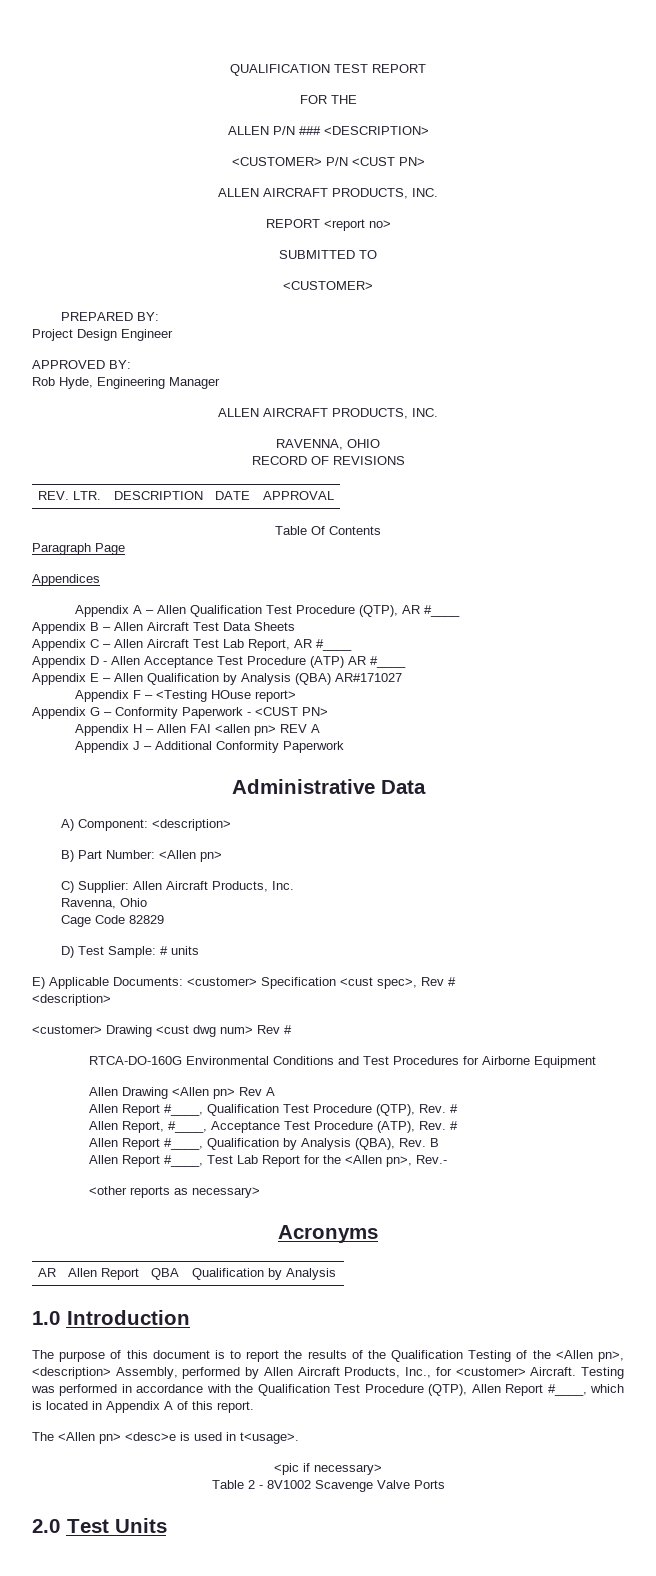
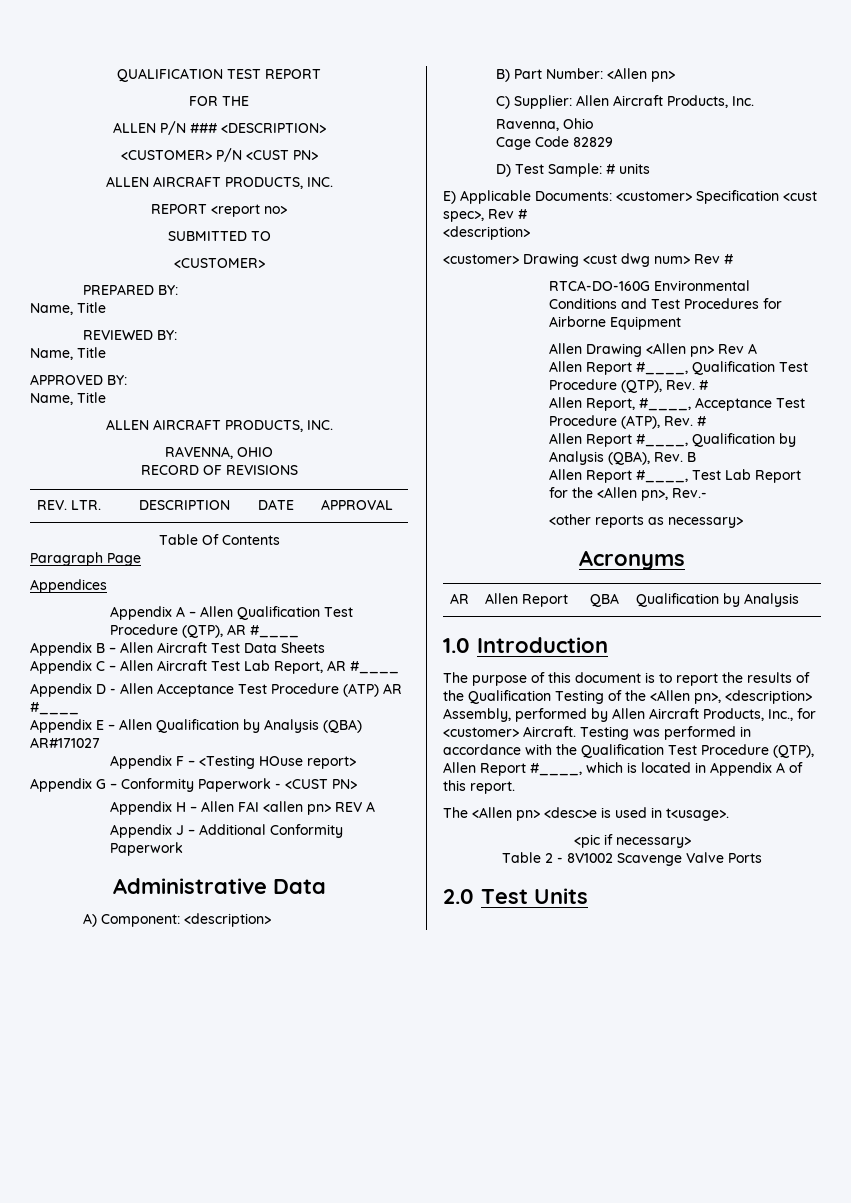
  PREPARED BY:
- Project Design Engineer
+ Name, Title
+ REVIEWED BY:
+ Name, Title
  APPROVED BY:
- Rob Hyde, Engineering Manager
+ Name, Title

